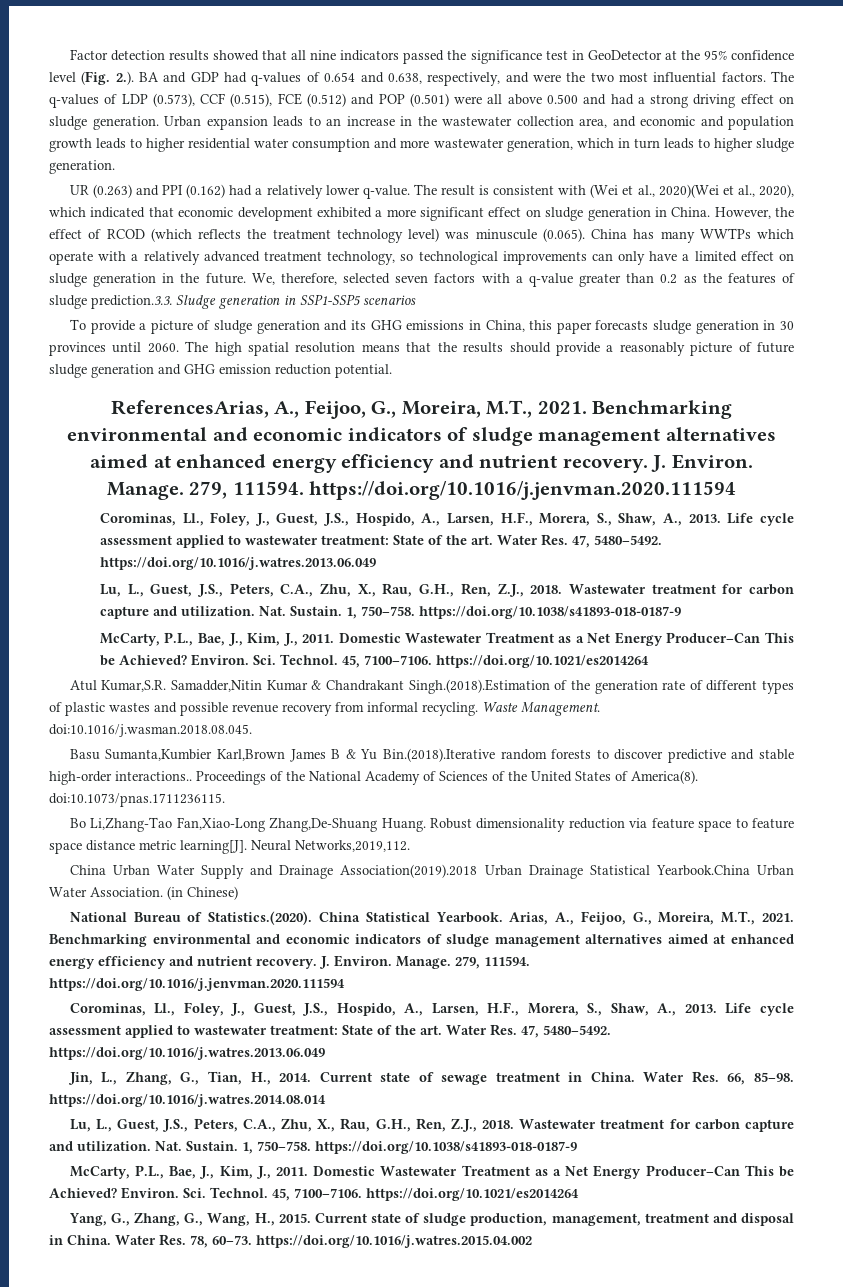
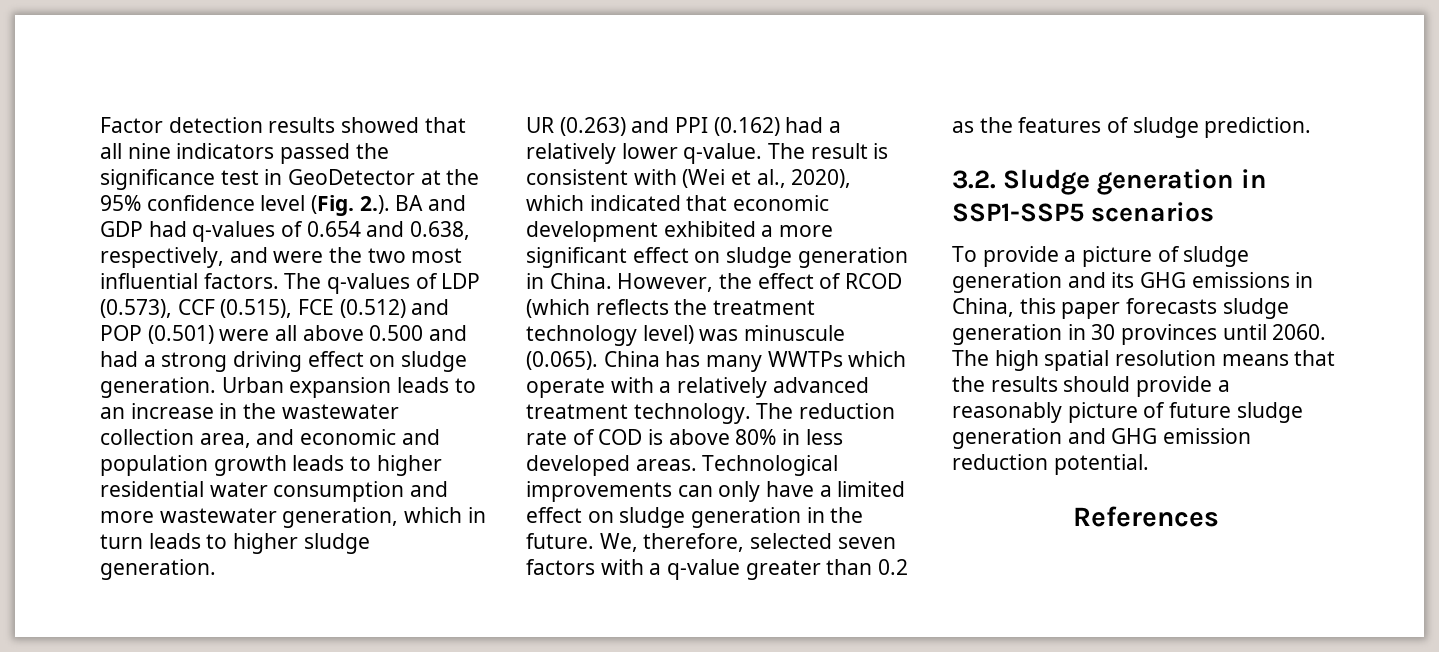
- The result is consistent with (Wei et al., 2020)(Wei et al., 2020), which indicated that economic development exhibited a more significant effect on sludge generation in China.
+ The result is consistent with (Wei et al., 2020), which indicated that economic development exhibited a more significant effect on sludge generation in China.
- However, the effect of RCOD (which reflects the treatment technology level) was minuscule (0.065). China has many WWTPs which operate with a relatively advanced treatment technology, so technological improvements can only have a limited effect on sludge generation in the future.
+ However, the effect of RCOD (which reflects the treatment technology level) was minuscule (0.065). China has many WWTPs which operate with a relatively advanced treatment technology. The reduction rate of COD is above 80% in less developed areas. Technological improvements can only have a limited effect on sludge generation in the future.
- We, therefore, selected seven factors with a q-value greater than 0.2 as the features of sludge prediction.3.3. Sludge generation in SSP1-SSP5 scenarios
+ We, therefore, selected seven factors with a q-value greater than 0.2 as the features of sludge prediction.
+ 3.2. Sludge generation in SSP1-SSP5 scenarios
- ReferencesArias, A., Feijoo, G., Moreira, M.T., 2021. Benchmarking environmental and economic indicators of sludge management alternatives aimed at enhanced energy efficiency and nutrient recovery. J. Environ. Manage. 279, 111594. https://doi.org/10.1016/j.jenvman.2020.111594
- Corominas, Ll., Foley, J., Guest, J.S., Hospido, A., Larsen, H.F., Morera, S., Shaw, A., 2013. Life cycle assessment applied to wastewater treatment: State of the art. Water Res. 47, 5480–5492. https://doi.org/10.1016/j.watres.2013.06.049
- Lu, L., Guest, J.S., Peters, C.A., Zhu, X., Rau, G.H., Ren, Z.J., 2018. Wastewater treatment for carbon capture and utilization. Nat. Sustain. 1, 750–758. https://doi.org/10.1038/s41893-018-0187-9
- McCarty, P.L., Bae, J., Kim, J., 2011. Domestic Wastewater Treatment as a Net Energy Producer–Can This be Achieved? Environ. Sci. Technol. 45, 7100–7106. https://doi.org/10.1021/es2014264
- Atul Kumar,S.R. Samadder,Nitin Kumar & Chandrakant Singh.(2018).Estimation of the generation rate of different types of plastic wastes and possible revenue recovery from informal recycling. Waste Management. doi:10.1016/j.wasman.2018.08.045.
- Basu Sumanta,Kumbier Karl,Brown James B & Yu Bin.(2018).Iterative random forests to discover predictive and stable high-order interactions.. Proceedings of the National Academy of Sciences of the United States of America(8). doi:10.1073/pnas.1711236115.
- Bo Li,Zhang-Tao Fan,Xiao-Long Zhang,De-Shuang Huang. Robust dimensionality reduction via feature space to feature space distance metric learning[J]. Neural Networks,2019,112.
- China Urban Water Supply and Drainage Association(2019).2018 Urban Drainage Statistical Yearbook.China Urban Water Association. (in Chinese)
- National Bureau of Statistics.(2020). China Statistical Yearbook. Arias, A., Feijoo, G., Moreira, M.T., 2021. Benchmarking environmental and economic indicators of sludge management alternatives aimed at enhanced energy efficiency and nutrient recovery. J. Environ. Manage. 279, 111594. https://doi.org/10.1016/j.jenvman.2020.111594
- Corominas, Ll., Foley, J., Guest, J.S., Hospido, A., Larsen, H.F., Morera, S., Shaw, A., 2013. Life cycle assessment applied to wastewater treatment: State of the art. Water Res. 47, 5480–5492. https://doi.org/10.1016/j.watres.2013.06.049
- Jin, L., Zhang, G., Tian, H., 2014. Current state of sewage treatment in China. Water Res. 66, 85–98. https://doi.org/10.1016/j.watres.2014.08.014
- Lu, L., Guest, J.S., Peters, C.A., Zhu, X., Rau, G.H., Ren, Z.J., 2018. Wastewater treatment for carbon capture and utilization. Nat. Sustain. 1, 750–758. https://doi.org/10.1038/s41893-018-0187-9
- McCarty, P.L., Bae, J., Kim, J., 2011. Domestic Wastewater Treatment as a Net Energy Producer–Can This be Achieved? Environ. Sci. Technol. 45, 7100–7106. https://doi.org/10.1021/es2014264
- Yang, G., Zhang, G., Wang, H., 2015. Current state of sludge production, management, treatment and disposal in China. Water Res. 78, 60–73. https://doi.org/10.1016/j.watres.2015.04.002
+ References

